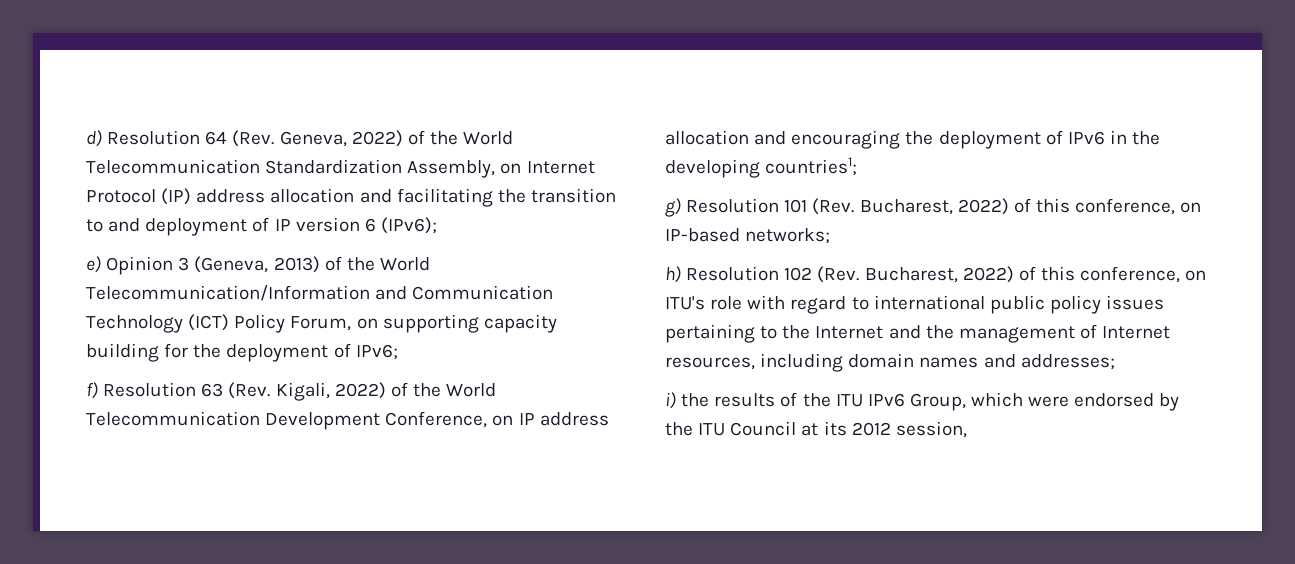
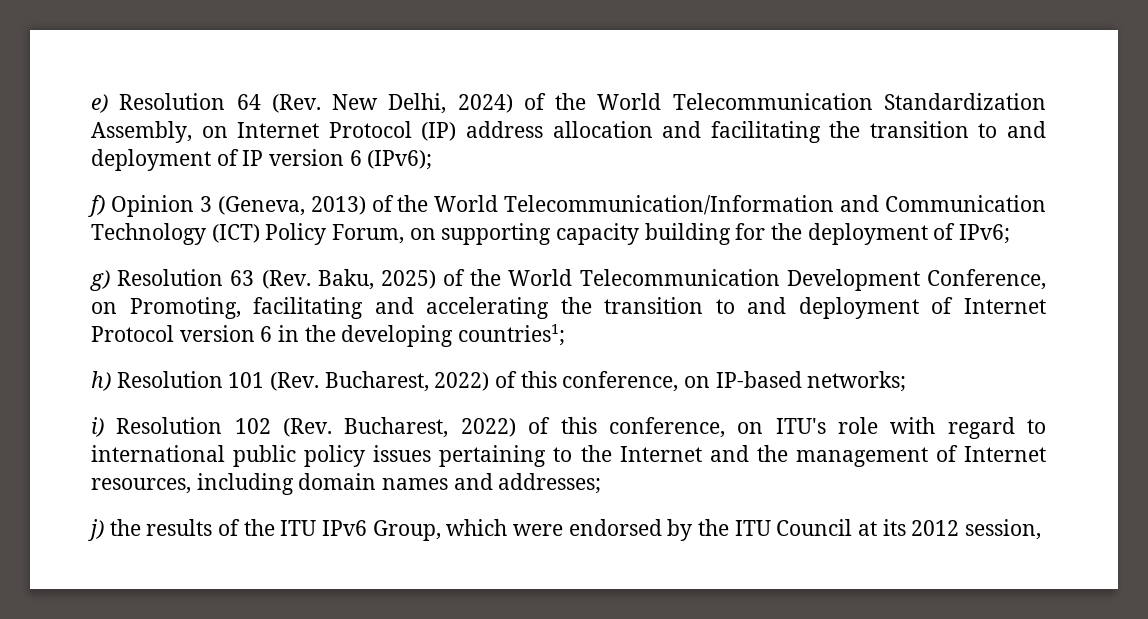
- d) Resolution 64 (Rev. Geneva, 2022) of the World Telecommunication Standardization Assembly, on Internet Protocol (IP) address allocation and facilitating the transition to and deployment of IP version 6 (IPv6);
+ e) Resolution 64 (Rev. New Delhi, 2024) of the World Telecommunication Standardization Assembly, on Internet Protocol (IP) address allocation and facilitating the transition to and deployment of IP version 6 (IPv6);
- e) Opinion 3 (Geneva, 2013) of the World Telecommunication/Information and Communication Technology (ICT) Policy Forum, on supporting capacity building for the deployment of IPv6;
+ f) Opinion 3 (Geneva, 2013) of the World Telecommunication/Information and Communication Technology (ICT) Policy Forum, on supporting capacity building for the deployment of IPv6;
- f) Resolution 63 (Rev. Kigali, 2022) of the World Telecommunication Development Conference, on IP address allocation and encouraging the deployment of IPv6 in the developing countries1;
+ g) Resolution 63 (Rev. Baku, 2025) of the World Telecommunication Development Conference, on Promoting, facilitating and accelerating the transition to and deployment of Internet Protocol version 6 in the developing countries1;
- g) Resolution 101 (Rev. Bucharest, 2022) of this conference, on IP-based networks;
+ h) Resolution 101 (Rev. Bucharest, 2022) of this conference, on IP-based networks;
- h) Resolution 102 (Rev. Bucharest, 2022) of this conference, on ITU's role with regard to international public policy issues pertaining to the Internet and the management of Internet resources, including domain names and addresses;
+ i) Resolution 102 (Rev. Bucharest, 2022) of this conference, on ITU's role with regard to international public policy issues pertaining to the Internet and the management of Internet resources, including domain names and addresses;
- i) the results of the ITU IPv6 Group, which were endorsed by the ITU Council at its 2012 session,
+ j) the results of the ITU IPv6 Group, which were endorsed by the ITU Council at its 2012 session,

